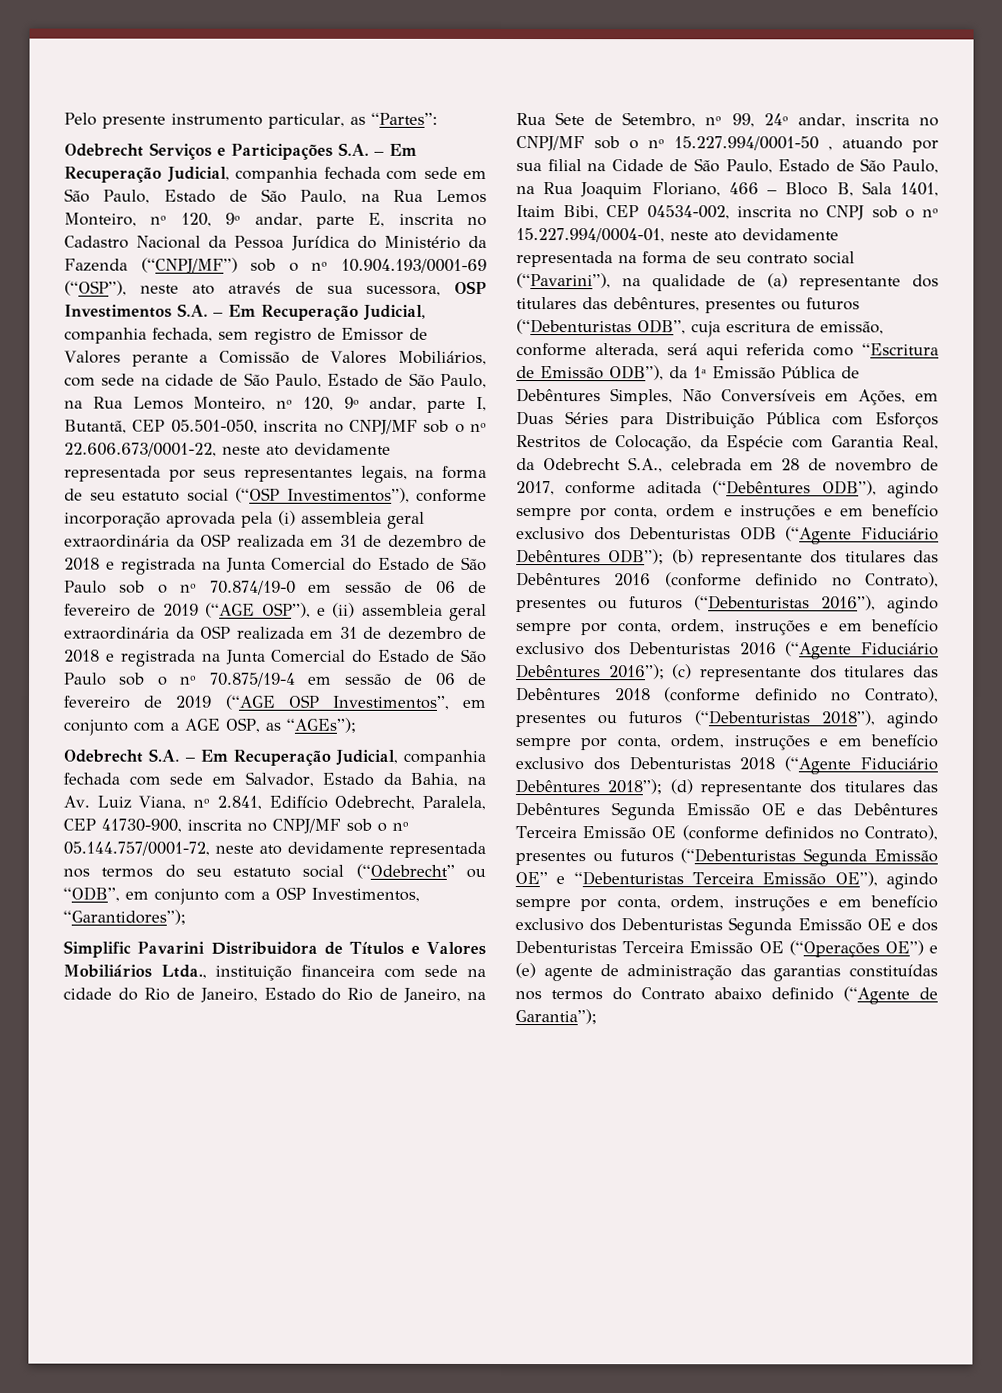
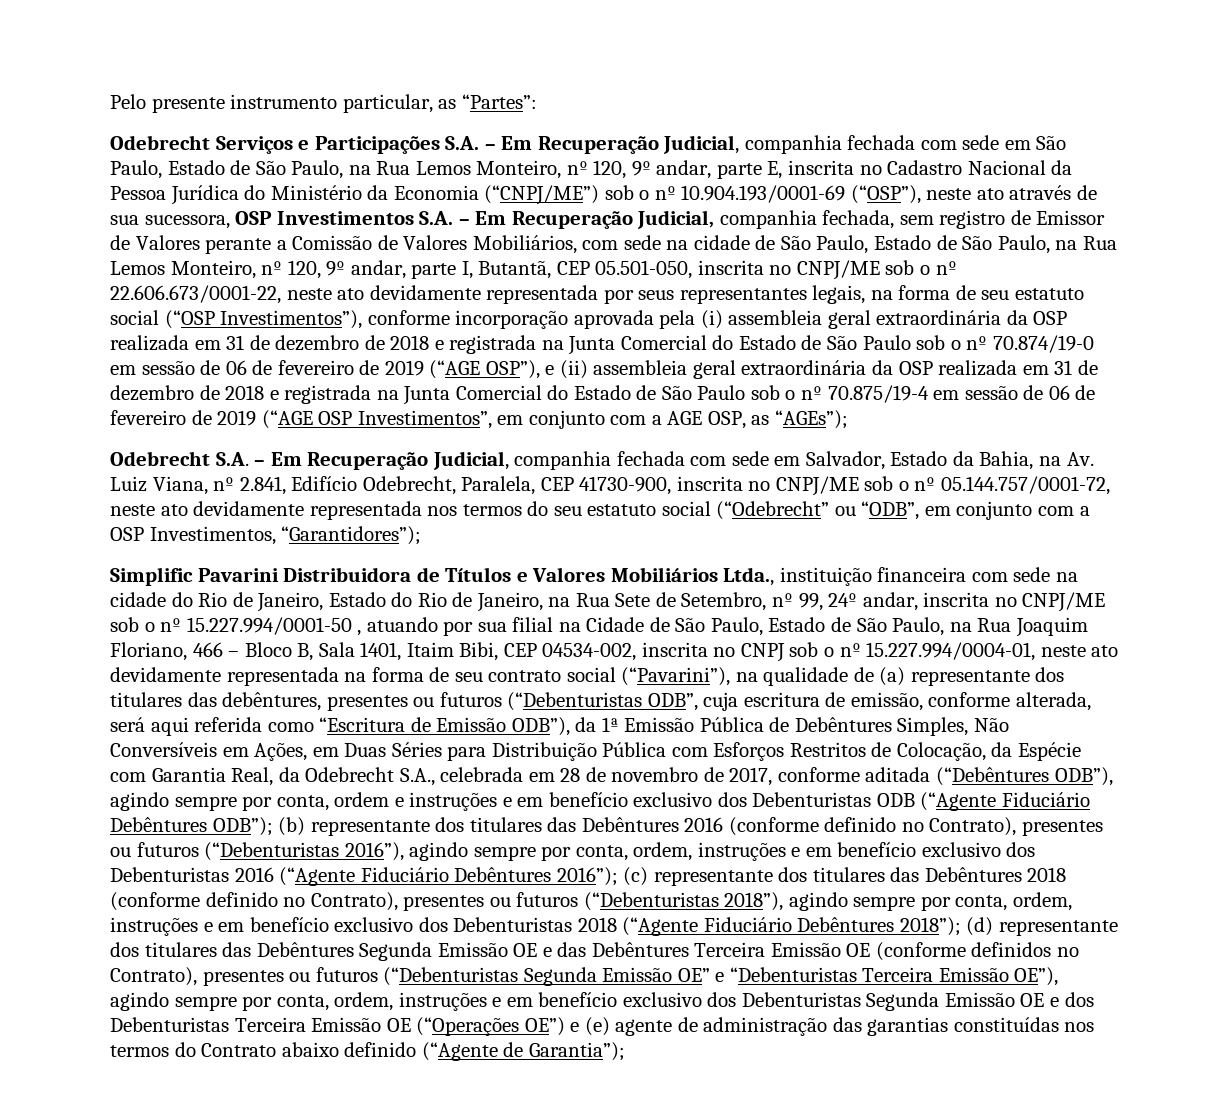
- Odebrecht Serviços e Participações S.A. – Em Recuperação Judicial, companhia fechada com sede em São Paulo, Estado de São Paulo, na Rua Lemos Monteiro, nº 120, 9º andar, parte E, inscrita no Cadastro Nacional da Pessoa Jurídica do Ministério da Fazenda (“CNPJ/MF”) sob o nº 10.904.193/0001-69 (“OSP”), neste ato através de sua sucessora, OSP Investimentos S.A. – Em Recuperação Judicial, companhia fechada, sem registro de Emissor de Valores perante a Comissão de Valores Mobiliários, com sede na cidade de São Paulo, Estado de São Paulo, na Rua Lemos Monteiro, nº 120, 9º andar, parte I, Butantã, CEP 05.501-050, inscrita no CNPJ/MF sob o nº 22.606.673/0001-22, neste ato devidamente representada por seus representantes legais, na forma de seu estatuto social (“OSP Investimentos”), conforme incorporação aprovada pela (i) assembleia geral extraordinária da OSP realizada em 31 de dezembro de 2018 e registrada na Junta Comercial do Estado de São Paulo sob o nº 70.874/19-0 em sessão de 06 de fevereiro de 2019 (“AGE OSP”), e (ii) assembleia geral extraordinária da OSP realizada em 31 de dezembro de 2018 e registrada na Junta Comercial do Estado de São Paulo sob o nº 70.875/19-4 em sessão de 06 de fevereiro de 2019 (“AGE OSP Investimentos”, em conjunto com a AGE OSP, as “AGEs”);
+ Odebrecht Serviços e Participações S.A. – Em Recuperação Judicial, companhia fechada com sede em São Paulo, Estado de São Paulo, na Rua Lemos Monteiro, nº 120, 9º andar, parte E, inscrita no Cadastro Nacional da Pessoa Jurídica do Ministério da Economia (“CNPJ/ME”) sob o nº 10.904.193/0001-69 (“OSP”), neste ato através de sua sucessora, OSP Investimentos S.A. – Em Recuperação Judicial, companhia fechada, sem registro de Emissor de Valores perante a Comissão de Valores Mobiliários, com sede na cidade de São Paulo, Estado de São Paulo, na Rua Lemos Monteiro, nº 120, 9º andar, parte I, Butantã, CEP 05.501-050, inscrita no CNPJ/ME sob o nº 22.606.673/0001-22, neste ato devidamente representada por seus representantes legais, na forma de seu estatuto social (“OSP Investimentos”), conforme incorporação aprovada pela (i) assembleia geral extraordinária da OSP realizada em 31 de dezembro de 2018 e registrada na Junta Comercial do Estado de São Paulo sob o nº 70.874/19-0 em sessão de 06 de fevereiro de 2019 (“AGE OSP”), e (ii) assembleia geral extraordinária da OSP realizada em 31 de dezembro de 2018 e registrada na Junta Comercial do Estado de São Paulo sob o nº 70.875/19-4 em sessão de 06 de fevereiro de 2019 (“AGE OSP Investimentos”, em conjunto com a AGE OSP, as “AGEs”);
- Odebrecht S.A. – Em Recuperação Judicial, companhia fechada com sede em Salvador, Estado da Bahia, na Av. Luiz Viana, nº 2.841, Edifício Odebrecht, Paralela, CEP 41730-900, inscrita no CNPJ/MF sob o nº 05.144.757/0001-72, neste ato devidamente representada nos termos do seu estatuto social (“Odebrecht” ou “ODB”, em conjunto com a OSP Investimentos, “Garantidores”);
+ Odebrecht S.A. – Em Recuperação Judicial, companhia fechada com sede em Salvador, Estado da Bahia, na Av. Luiz Viana, nº 2.841, Edifício Odebrecht, Paralela, CEP 41730-900, inscrita no CNPJ/ME sob o nº 05.144.757/0001-72, neste ato devidamente representada nos termos do seu estatuto social (“Odebrecht” ou “ODB”, em conjunto com a OSP Investimentos, “Garantidores”);
- Simplific Pavarini Distribuidora de Títulos e Valores Mobiliários Ltda., instituição financeira com sede na cidade do Rio de Janeiro, Estado do Rio de Janeiro, na Rua Sete de Setembro, nº 99, 24º andar, inscrita no CNPJ/MF sob o nº 15.227.994/0001-50 , atuando por sua filial na Cidade de São Paulo, Estado de São Paulo, na Rua Joaquim Floriano, 466 – Bloco B, Sala 1401, Itaim Bibi, CEP 04534-002, inscrita no CNPJ sob o nº 15.227.994/0004-01, neste ato devidamente representada na forma de seu contrato social (“Pavarini”), na qualidade de (a) representante dos titulares das debêntures, presentes ou futuros (“Debenturistas ODB”, cuja escritura de emissão, conforme alterada, será aqui referida como “Escritura de Emissão ODB”), da 1ª Emissão Pública de Debêntures Simples, Não Conversíveis em Ações, em Duas Séries para Distribuição Pública com Esforços Restritos de Colocação, da Espécie com Garantia Real, da Odebrecht S.A., celebrada em 28 de novembro de 2017, conforme aditada (“Debêntures ODB”), agindo sempre por conta, ordem e instruções e em benefício exclusivo dos Debenturistas ODB (“Agente Fiduciário Debêntures ODB”);
+ Simplific Pavarini Distribuidora de Títulos e Valores Mobiliários Ltda., instituição financeira com sede na cidade do Rio de Janeiro, Estado do Rio de Janeiro, na Rua Sete de Setembro, nº 99, 24º andar, inscrita no CNPJ/ME sob o nº 15.227.994/0001-50 , atuando por sua filial na Cidade de São Paulo, Estado de São Paulo, na Rua Joaquim Floriano, 466 – Bloco B, Sala 1401, Itaim Bibi, CEP 04534-002, inscrita no CNPJ sob o nº 15.227.994/0004-01, neste ato devidamente representada na forma de seu contrato social (“Pavarini”), na qualidade de (a) representante dos titulares das debêntures, presentes ou futuros (“Debenturistas ODB”, cuja escritura de emissão, conforme alterada, será aqui referida como “Escritura de Emissão ODB”), da 1ª Emissão Pública de Debêntures Simples, Não Conversíveis em Ações, em Duas Séries para Distribuição Pública com Esforços Restritos de Colocação, da Espécie com Garantia Real, da Odebrecht S.A., celebrada em 28 de novembro de 2017, conforme aditada (“Debêntures ODB”), agindo sempre por conta, ordem e instruções e em benefício exclusivo dos Debenturistas ODB (“Agente Fiduciário Debêntures ODB”);

